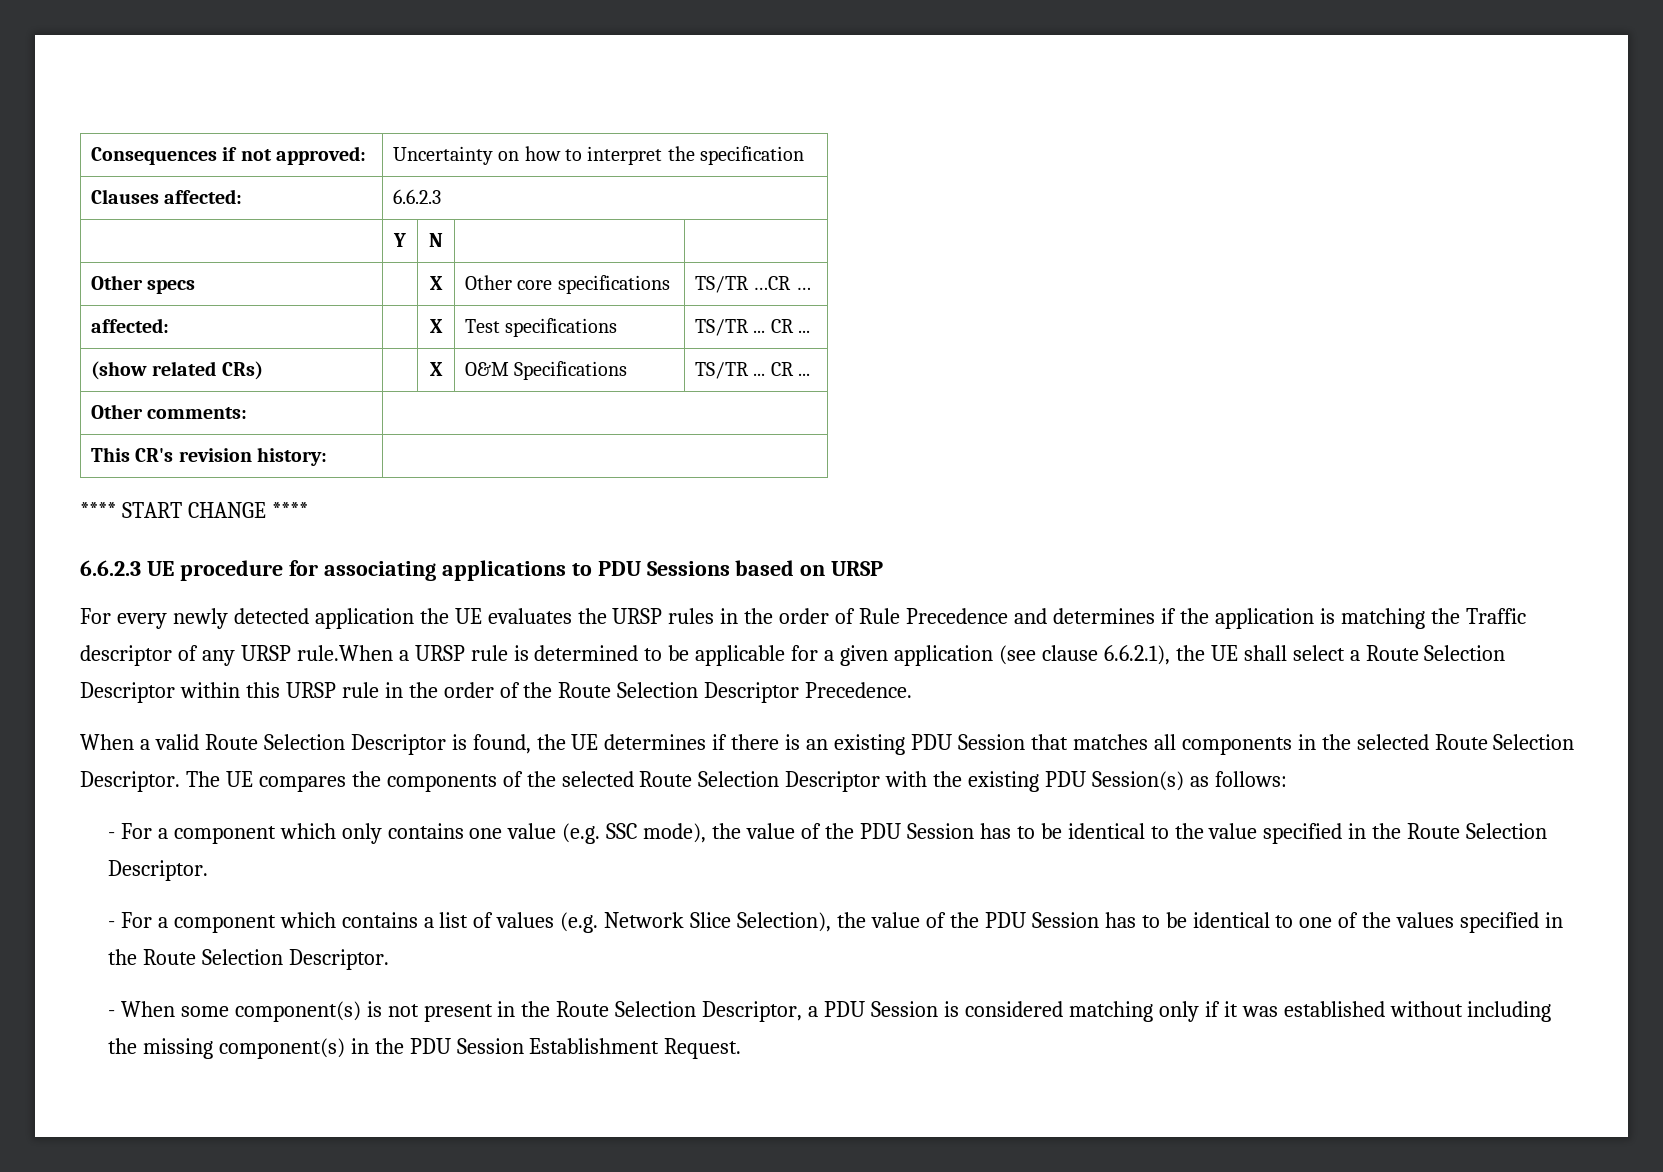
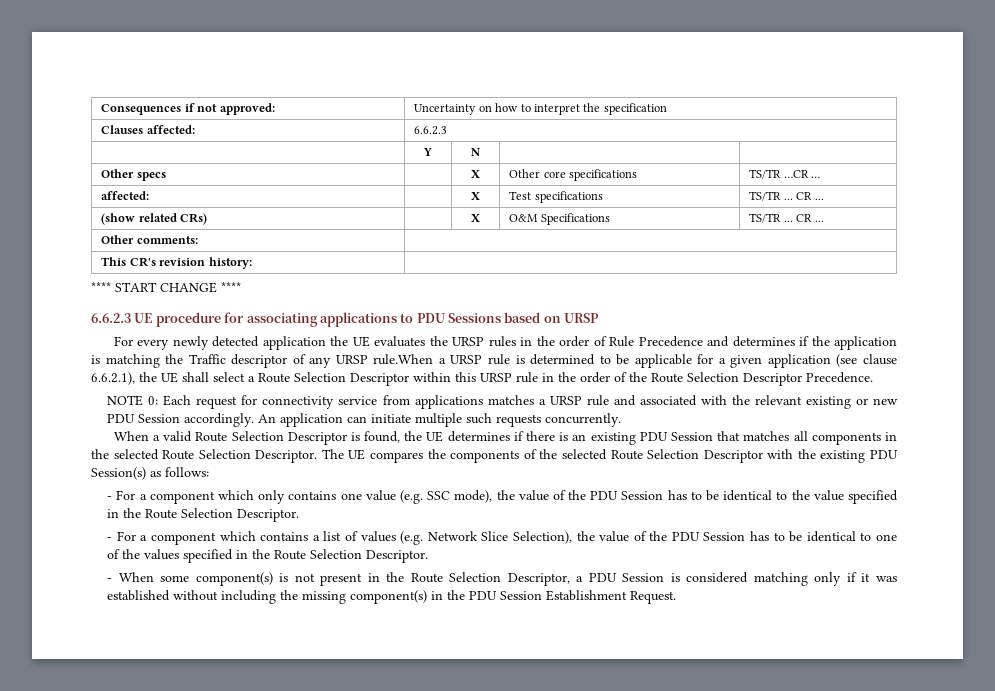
+ NOTE 0: Each request for connectivity service from applications matches a URSP rule and associated with the relevant existing or new PDU Session accordingly. An application can initiate multiple such requests concurrently.

